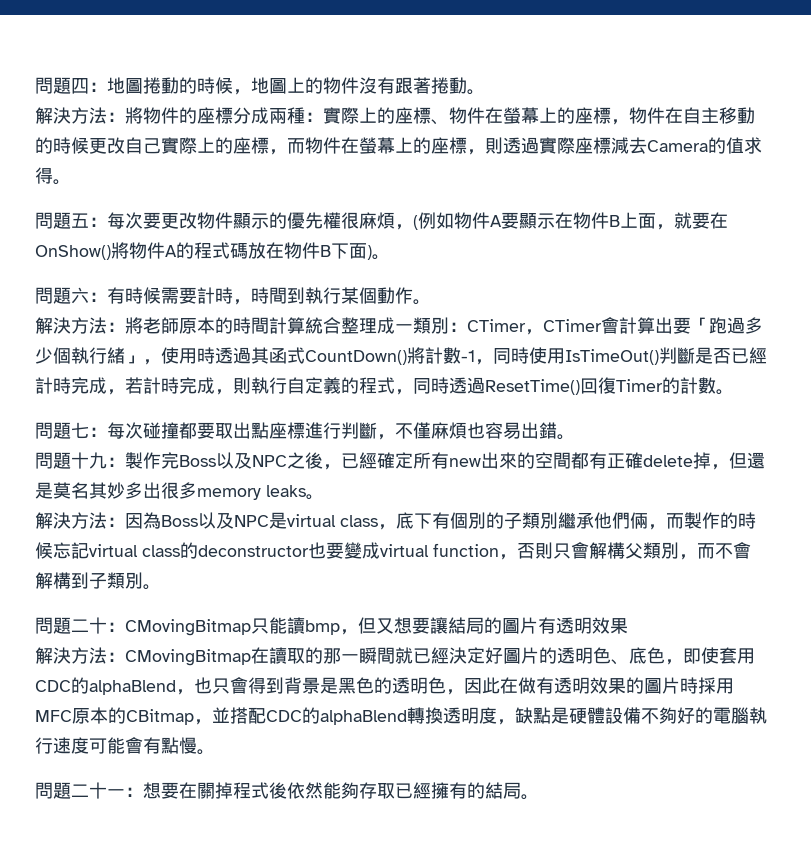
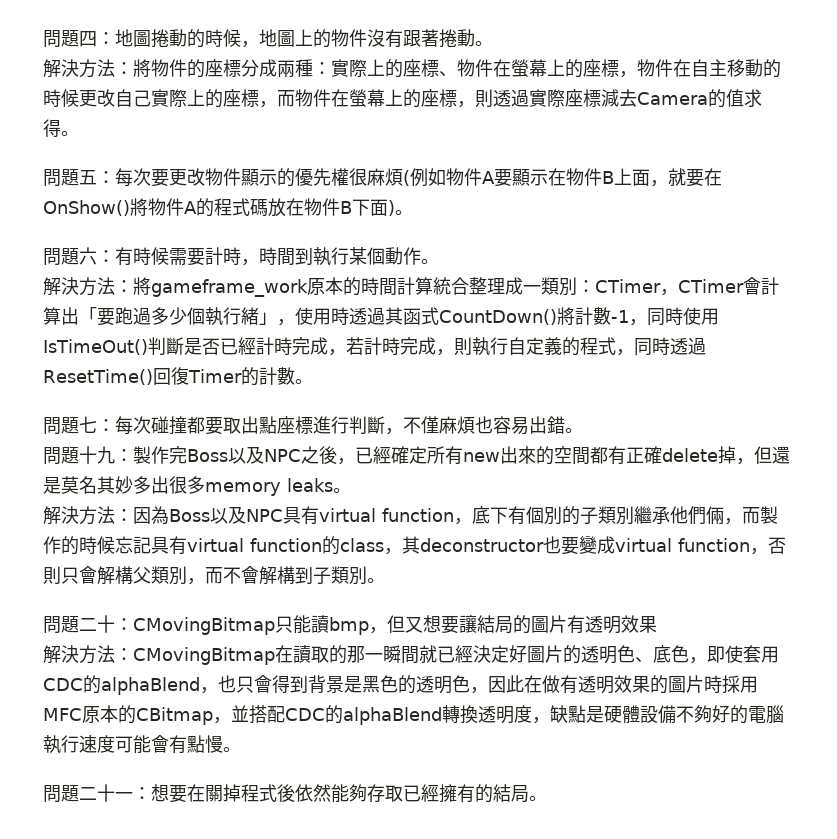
- 問題五：每次要更改物件顯示的優先權很麻煩，(例如物件A要顯示在物件B上面，就要在OnShow()將物件A的程式碼放在物件B下面)。
+ 問題五：每次要更改物件顯示的優先權很麻煩(例如物件A要顯示在物件B上面，就要在OnShow()將物件A的程式碼放在物件B下面)。
- 解決方法：將老師原本的時間計算統合整理成一類別：CTimer，CTimer會計算出要「跑過多少個執行緒」，使用時透過其函式CountDown()將計數-1，同時使用IsTimeOut()判斷是否已經計時完成，若計時完成，則執行自定義的程式，同時透過ResetTime()回復Timer的計數。
+ 解決方法：將gameframe_work原本的時間計算統合整理成一類別：CTimer，CTimer會計算出「要跑過多少個執行緒」，使用時透過其函式CountDown()將計數-1，同時使用IsTimeOut()判斷是否已經計時完成，若計時完成，則執行自定義的程式，同時透過ResetTime()回復Timer的計數。
- 解決方法：因為Boss以及NPC是virtual class，底下有個別的子類別繼承他們倆，而製作的時候忘記virtual class的deconstructor也要變成virtual function，否則只會解構父類別，而不會解構到子類別。
+ 解決方法：因為Boss以及NPC具有virtual function，底下有個別的子類別繼承他們倆，而製作的時候忘記具有virtual function的class，其deconstructor也要變成virtual function，否則只會解構父類別，而不會解構到子類別。

